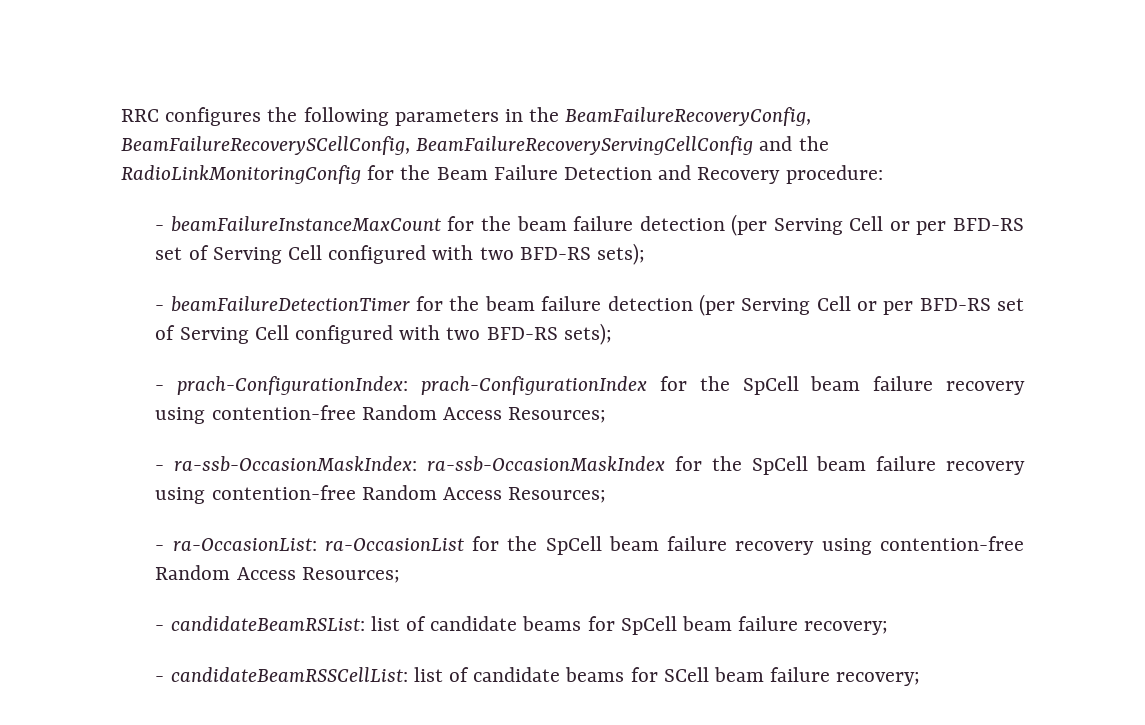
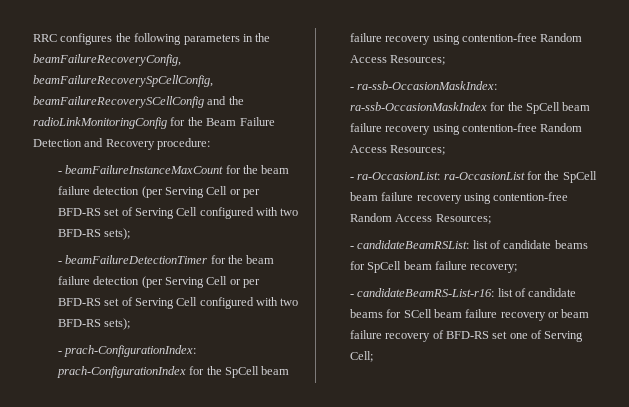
- RRC configures the following parameters in the BeamFailureRecoveryConfig, BeamFailureRecoverySCellConfig, BeamFailureRecoveryServingCellConfig and the RadioLinkMonitoringConfig for the Beam Failure Detection and Recovery procedure:
+ RRC configures the following parameters in the beamFailureRecoveryConfig, beamFailureRecoverySpCellConfig, beamFailureRecoverySCellConfig and the radioLinkMonitoringConfig for the Beam Failure Detection and Recovery procedure:
- - candidateBeamRSSCellList: list of candidate beams for SCell beam failure recovery;
+ - candidateBeamRS-List-r16: list of candidate beams for SCell beam failure recovery or beam failure recovery of BFD-RS set one of Serving Cell;

